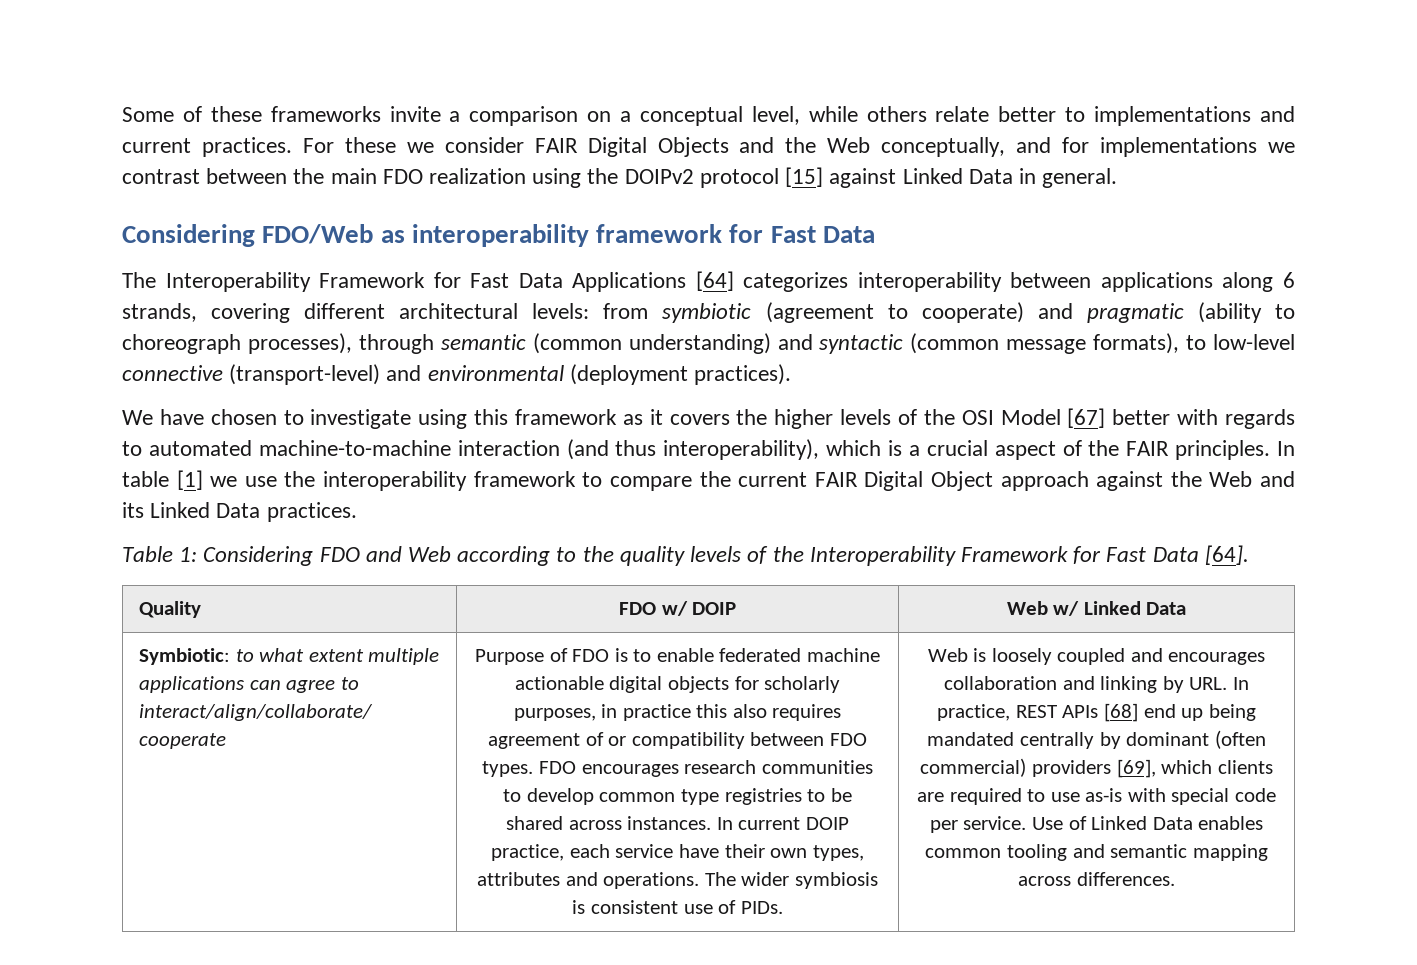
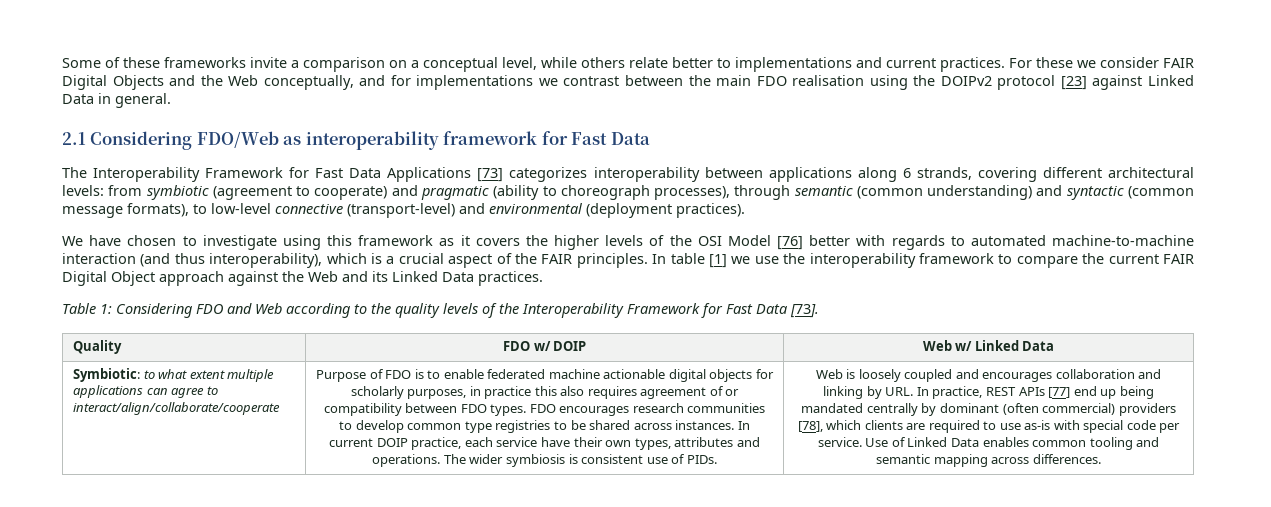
- For these we consider FAIR Digital Objects and the Web conceptually, and for implementations we contrast between the main FDO realization using the DOIPv2 protocol [15] against Linked Data in general.
+ For these we consider FAIR Digital Objects and the Web conceptually, and for implementations we contrast between the main FDO realisation using the DOIPv2 protocol [23] against Linked Data in general.
- Considering FDO/Web as interoperability framework for Fast Data
+ 2.1 Considering FDO/Web as interoperability framework for Fast Data
- The Interoperability Framework for Fast Data Applications [64] categorizes interoperability between applications along 6 strands, covering different architectural levels: from symbiotic (agreement to cooperate) and pragmatic (ability to choreograph processes), through semantic (common understanding) and syntactic (common message formats), to low-level connective (transport-level) and environmental (deployment practices).
+ The Interoperability Framework for Fast Data Applications [73] categorizes interoperability between applications along 6 strands, covering different architectural levels: from symbiotic (agreement to cooperate) and pragmatic (ability to choreograph processes), through semantic (common understanding) and syntactic (common message formats), to low-level connective (transport-level) and environmental (deployment practices).
- We have chosen to investigate using this framework as it covers the higher levels of the OSI Model [67] better with regards to automated machine-to-machine interaction (and thus interoperability), which is a crucial aspect of the FAIR principles.
+ We have chosen to investigate using this framework as it covers the higher levels of the OSI Model [76] better with regards to automated machine-to-machine interaction (and thus interoperability), which is a crucial aspect of the FAIR principles.
- Table 1: Considering FDO and Web according to the quality levels of the Interoperability Framework for Fast Data [64].
+ Table 1: Considering FDO and Web according to the quality levels of the Interoperability Framework for Fast Data [73].
- Web is loosely coupled and encourages collaboration and linking by URL. In practice, REST APIs [68] end up being mandated centrally by dominant (often commercial) providers [69], which clients are required to use as-is with special code per service.
+ Web is loosely coupled and encourages collaboration and linking by URL. In practice, REST APIs [77] end up being mandated centrally by dominant (often commercial) providers [78], which clients are required to use as-is with special code per service.

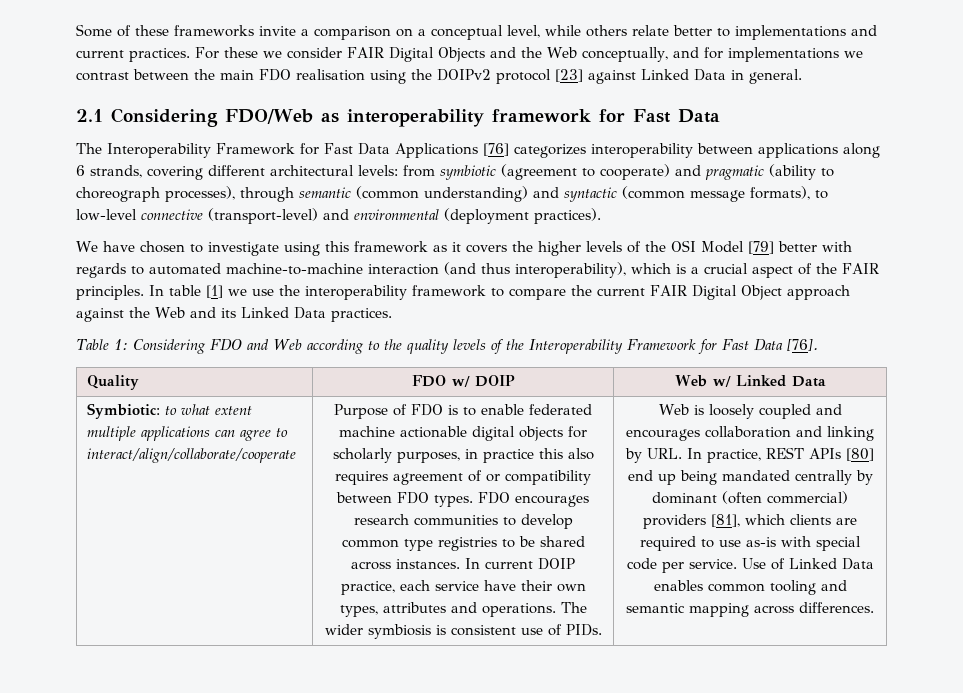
- The Interoperability Framework for Fast Data Applications [73] categorizes interoperability between applications along 6 strands, covering different architectural levels: from symbiotic (agreement to cooperate) and pragmatic (ability to choreograph processes), through semantic (common understanding) and syntactic (common message formats), to low-level connective (transport-level) and environmental (deployment practices).
+ The Interoperability Framework for Fast Data Applications [76] categorizes interoperability between applications along 6 strands, covering different architectural levels: from symbiotic (agreement to cooperate) and pragmatic (ability to choreograph processes), through semantic (common understanding) and syntactic (common message formats), to low-level connective (transport-level) and environmental (deployment practices).
- We have chosen to investigate using this framework as it covers the higher levels of the OSI Model [76] better with regards to automated machine-to-machine interaction (and thus interoperability), which is a crucial aspect of the FAIR principles.
+ We have chosen to investigate using this framework as it covers the higher levels of the OSI Model [79] better with regards to automated machine-to-machine interaction (and thus interoperability), which is a crucial aspect of the FAIR principles.
- Table 1: Considering FDO and Web according to the quality levels of the Interoperability Framework for Fast Data [73].
+ Table 1: Considering FDO and Web according to the quality levels of the Interoperability Framework for Fast Data [76].
- Web is loosely coupled and encourages collaboration and linking by URL. In practice, REST APIs [77] end up being mandated centrally by dominant (often commercial) providers [78], which clients are required to use as-is with special code per service.
+ Web is loosely coupled and encourages collaboration and linking by URL. In practice, REST APIs [80] end up being mandated centrally by dominant (often commercial) providers [81], which clients are required to use as-is with special code per service.

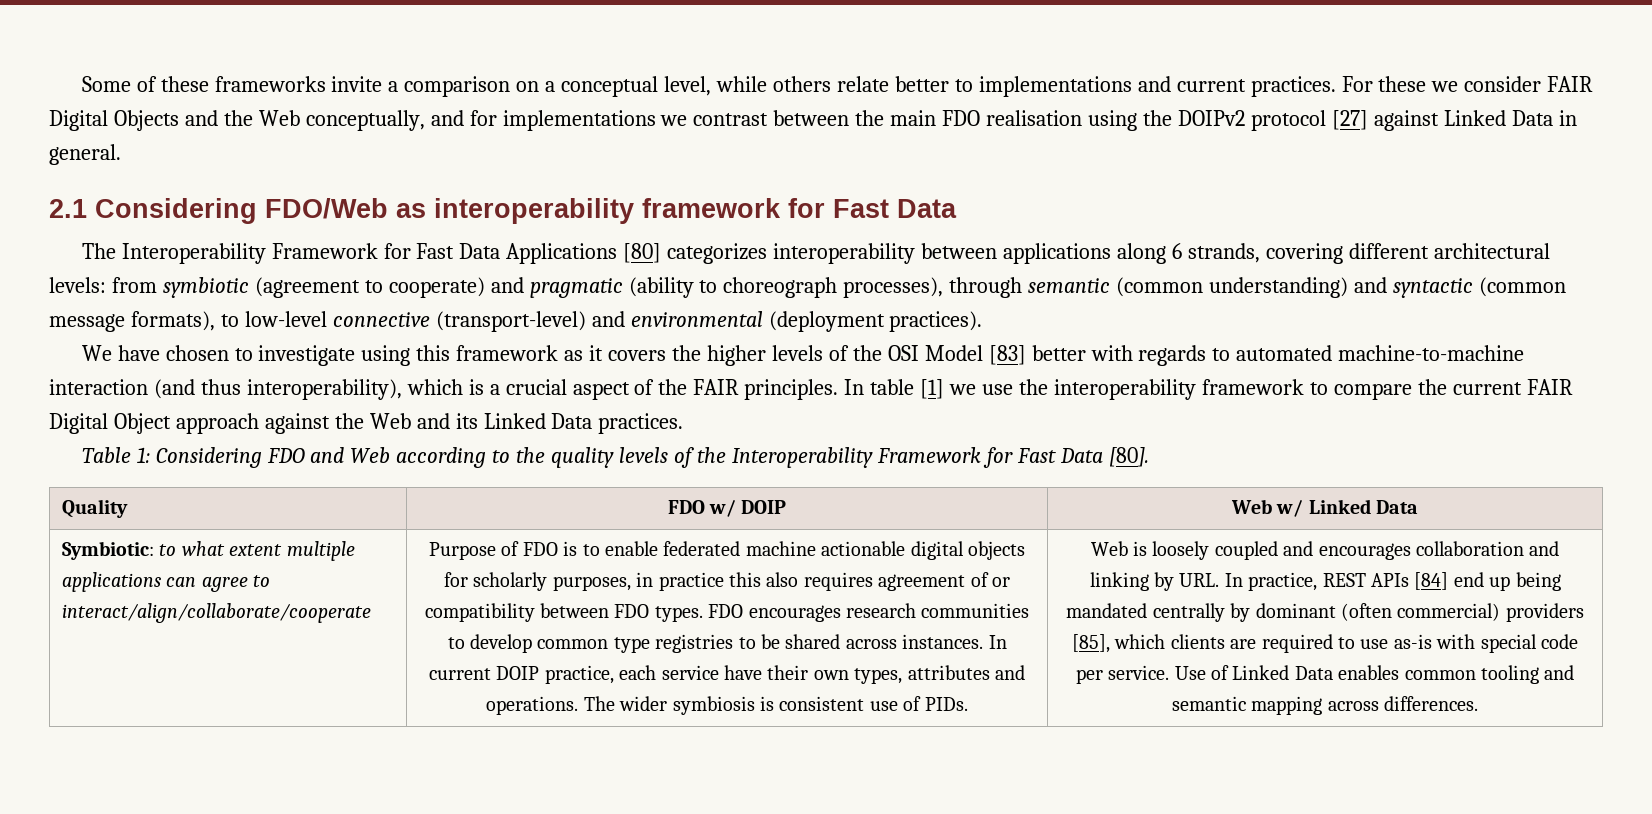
- For these we consider FAIR Digital Objects and the Web conceptually, and for implementations we contrast between the main FDO realisation using the DOIPv2 protocol [23] against Linked Data in general.
+ For these we consider FAIR Digital Objects and the Web conceptually, and for implementations we contrast between the main FDO realisation using the DOIPv2 protocol [27] against Linked Data in general.
- The Interoperability Framework for Fast Data Applications [76] categorizes interoperability between applications along 6 strands, covering different architectural levels: from symbiotic (agreement to cooperate) and pragmatic (ability to choreograph processes), through semantic (common understanding) and syntactic (common message formats), to low-level connective (transport-level) and environmental (deployment practices).
+ The Interoperability Framework for Fast Data Applications [80] categorizes interoperability between applications along 6 strands, covering different architectural levels: from symbiotic (agreement to cooperate) and pragmatic (ability to choreograph processes), through semantic (common understanding) and syntactic (common message formats), to low-level connective (transport-level) and environmental (deployment practices).
- We have chosen to investigate using this framework as it covers the higher levels of the OSI Model [79] better with regards to automated machine-to-machine interaction (and thus interoperability), which is a crucial aspect of the FAIR principles.
+ We have chosen to investigate using this framework as it covers the higher levels of the OSI Model [83] better with regards to automated machine-to-machine interaction (and thus interoperability), which is a crucial aspect of the FAIR principles.
- Table 1: Considering FDO and Web according to the quality levels of the Interoperability Framework for Fast Data [76].
+ Table 1: Considering FDO and Web according to the quality levels of the Interoperability Framework for Fast Data [80].
- Web is loosely coupled and encourages collaboration and linking by URL. In practice, REST APIs [80] end up being mandated centrally by dominant (often commercial) providers [81], which clients are required to use as-is with special code per service.
+ Web is loosely coupled and encourages collaboration and linking by URL. In practice, REST APIs [84] end up being mandated centrally by dominant (often commercial) providers [85], which clients are required to use as-is with special code per service.

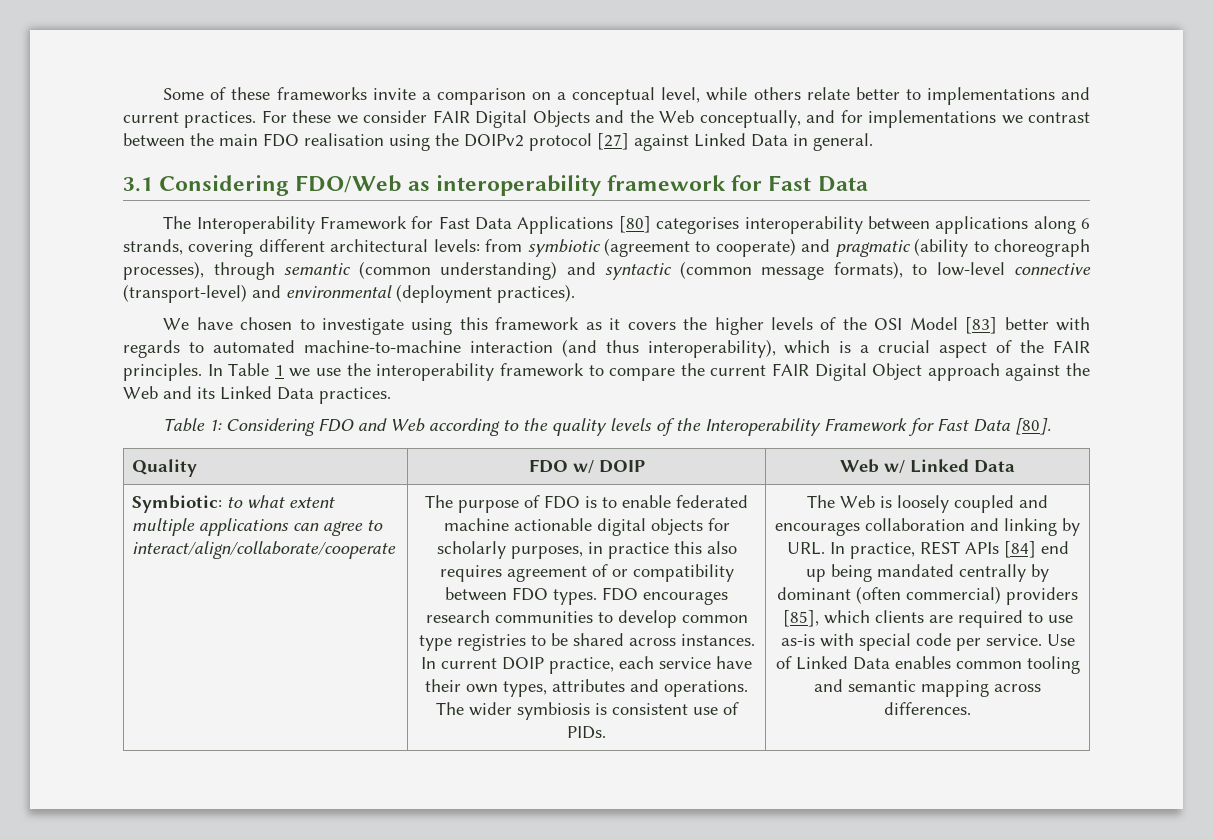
- 2.1 Considering FDO/Web as interoperability framework for Fast Data
+ 3.1 Considering FDO/Web as interoperability framework for Fast Data
- The Interoperability Framework for Fast Data Applications [80] categorizes interoperability between applications along 6 strands, covering different architectural levels: from symbiotic (agreement to cooperate) and pragmatic (ability to choreograph processes), through semantic (common understanding) and syntactic (common message formats), to low-level connective (transport-level) and environmental (deployment practices).
+ The Interoperability Framework for Fast Data Applications [80] categorises interoperability between applications along 6 strands, covering different architectural levels: from symbiotic (agreement to cooperate) and pragmatic (ability to choreograph processes), through semantic (common understanding) and syntactic (common message formats), to low-level connective (transport-level) and environmental (deployment practices).
- In table [1] we use the interoperability framework to compare the current FAIR Digital Object approach against the Web and its Linked Data practices.
+ In Table 1 we use the interoperability framework to compare the current FAIR Digital Object approach against the Web and its Linked Data practices.
- Purpose of FDO is to enable federated machine actionable digital objects for scholarly purposes, in practice this also requires agreement of or compatibility between FDO types.
+ The purpose of FDO is to enable federated machine actionable digital objects for scholarly purposes, in practice this also requires agreement of or compatibility between FDO types.
- Web is loosely coupled and encourages collaboration and linking by URL. In practice, REST APIs [84] end up being mandated centrally by dominant (often commercial) providers [85], which clients are required to use as-is with special code per service.
+ The Web is loosely coupled and encourages collaboration and linking by URL. In practice, REST APIs [84] end up being mandated centrally by dominant (often commercial) providers [85], which clients are required to use as-is with special code per service.

